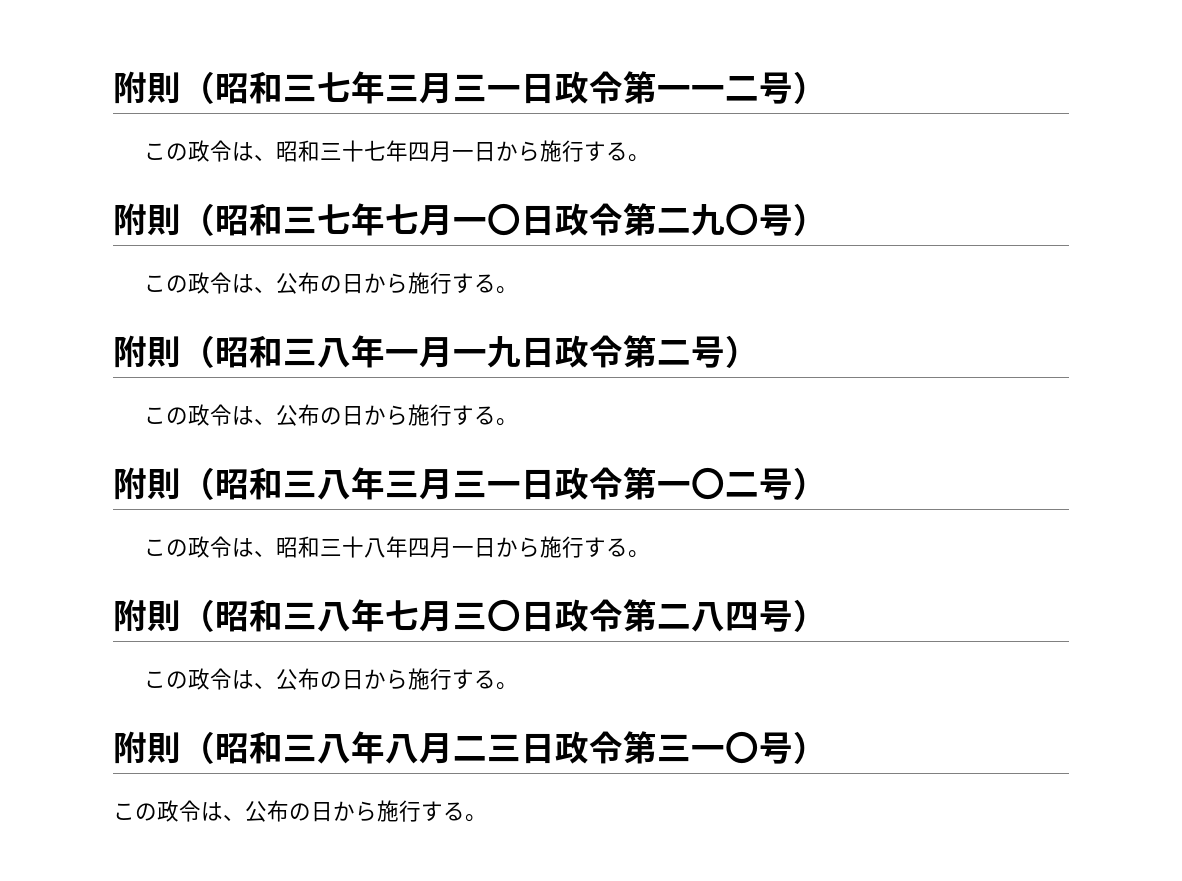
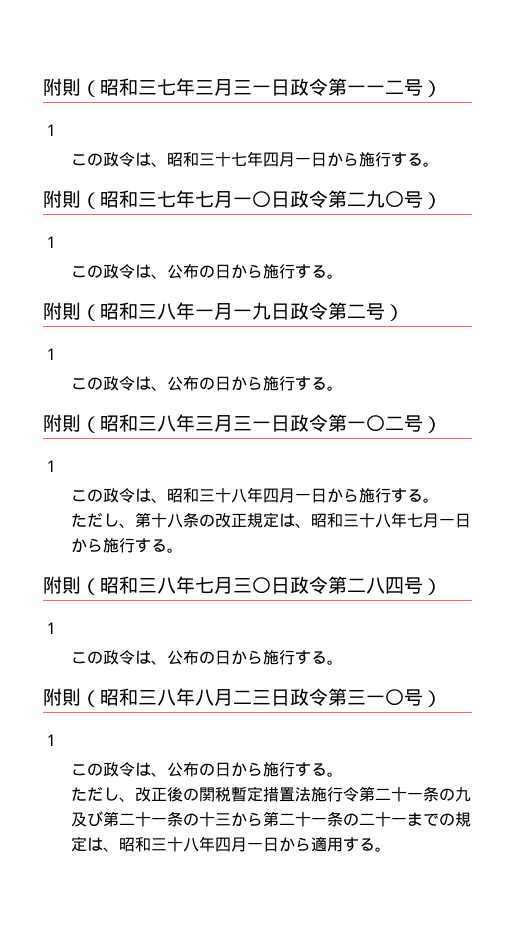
  附則（昭和三七年三月三一日政令第一一二号）
+ １
  附則（昭和三七年七月一〇日政令第二九〇号）
+ １
  附則（昭和三八年一月一九日政令第二号）
+ １
  附則（昭和三八年三月三一日政令第一〇二号）
+ １
+ ただし、第十八条の改正規定は、昭和三十八年七月一日から施行する。
  附則（昭和三八年七月三〇日政令第二八四号）
+ １
  附則（昭和三八年八月二三日政令第三一〇号）
+ １
  この政令は、公布の日から施行する。
+ ただし、改正後の関税暫定措置法施行令第二十一条の九及び第二十一条の十三から第二十一条の二十一までの規定は、昭和三十八年四月一日から適用する。

